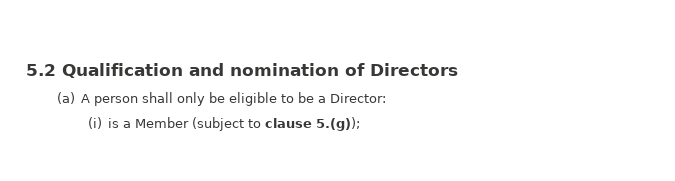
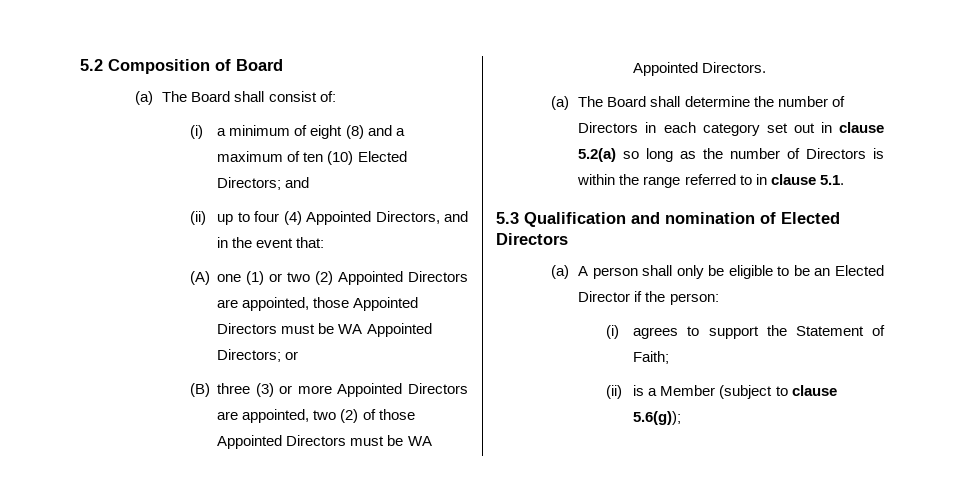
- 5.2 Qualification and nomination of Directors
+ 5.2 Composition of Board
+ (a) The Board shall consist of:
+ (i) a minimum of eight (8) and a maximum of ten (10) Elected Directors; and
+ (ii) up to four (4) Appointed Directors, and in the event that:
+ (A) one (1) or two (2) Appointed Directors are appointed, those Appointed Directors must be WA Appointed Directors; or
+ (B) three (3) or more Appointed Directors are appointed, two (2) of those Appointed Directors must be WA Appointed Directors.
+ (a) The Board shall determine the number of Directors in each category set out in clause 5.2(a) so long as the number of Directors is within the range referred to in clause 5.1.
+ 5.3 Qualification and nomination of Elected Directors
- (a) A person shall only be eligible to be a Director:
- (i) is a Member (subject to clause 5.(g));
+ (a) A person shall only be eligible to be an Elected Director if the person:
+ (i) agrees to support the Statement of Faith;
+ (ii) is a Member (subject to clause 5.6(g));

